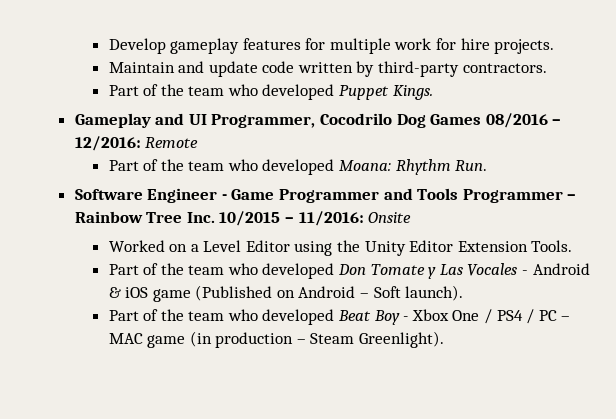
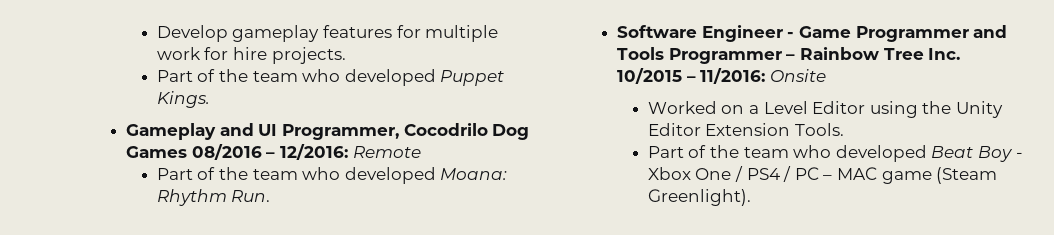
- Maintain and update code written by third-party contractors.
- Part of the team who developed Don Tomate y Las Vocales - Android & iOS game (Published on Android – Soft launch).
- Part of the team who developed Beat Boy - Xbox One / PS4 / PC – MAC game (in production – Steam Greenlight).
+ Part of the team who developed Beat Boy - Xbox One / PS4 / PC – MAC game (Steam Greenlight).

